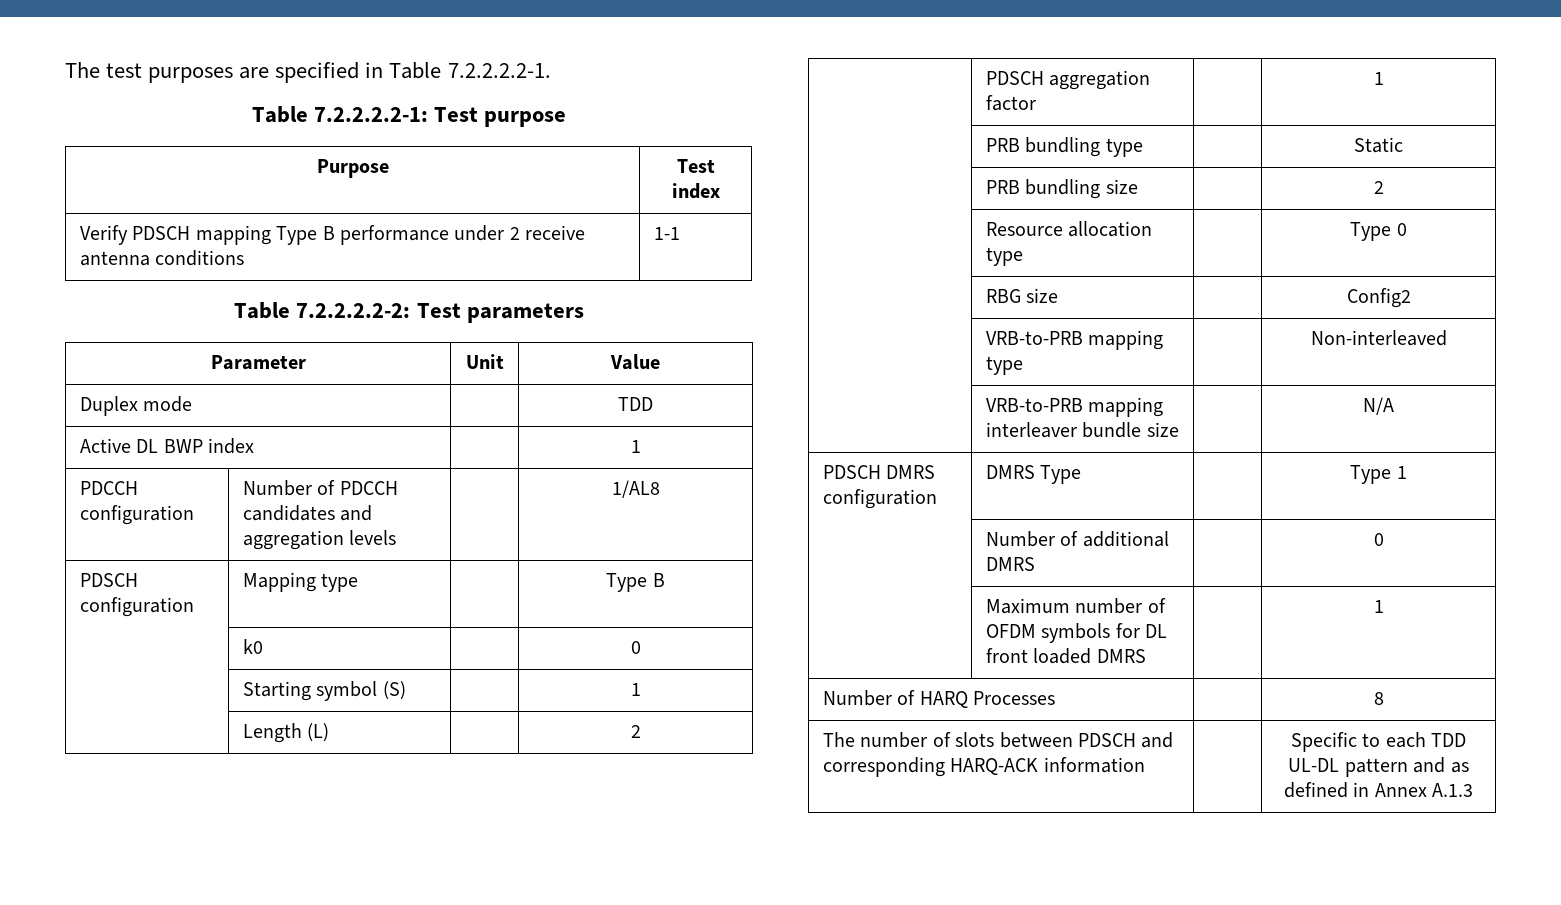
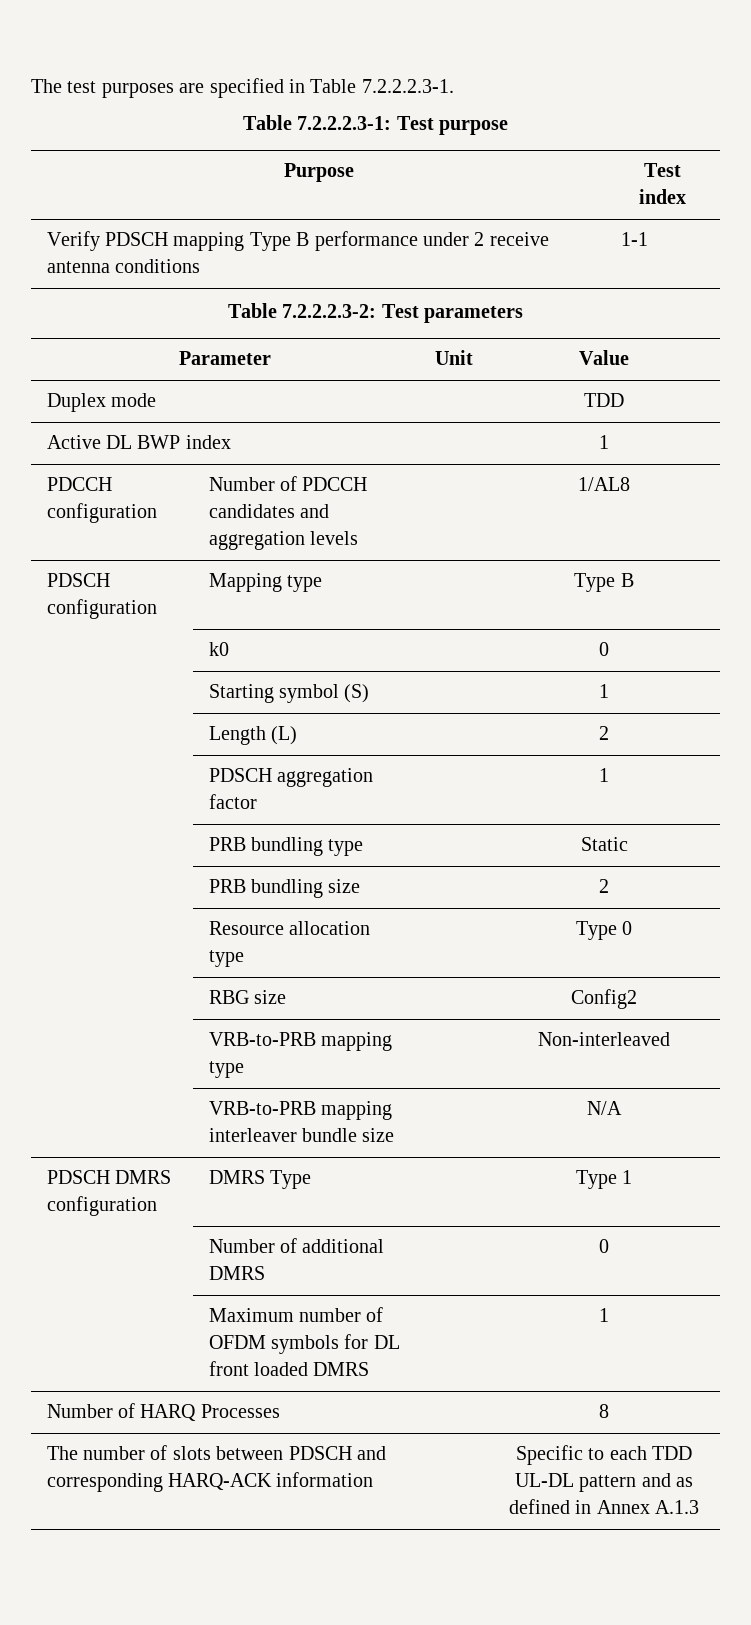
- The test purposes are specified in Table 7.2.2.2.2-1.
- Table 7.2.2.2.2-1: Test purpose
+ The test purposes are specified in Table 7.2.2.2.3-1.
+ Table 7.2.2.2.3-1: Test purpose
- Table 7.2.2.2.2-2: Test parameters
+ Table 7.2.2.2.3-2: Test parameters

